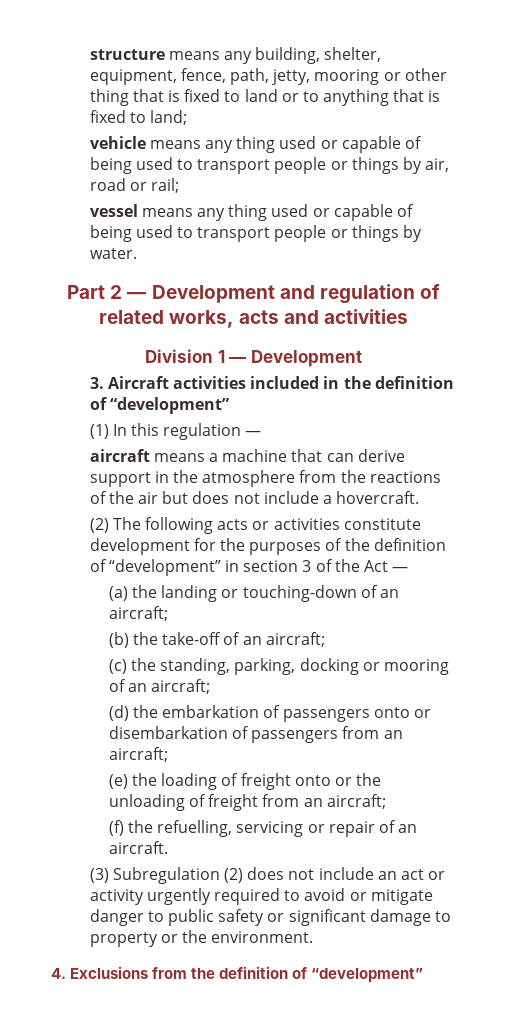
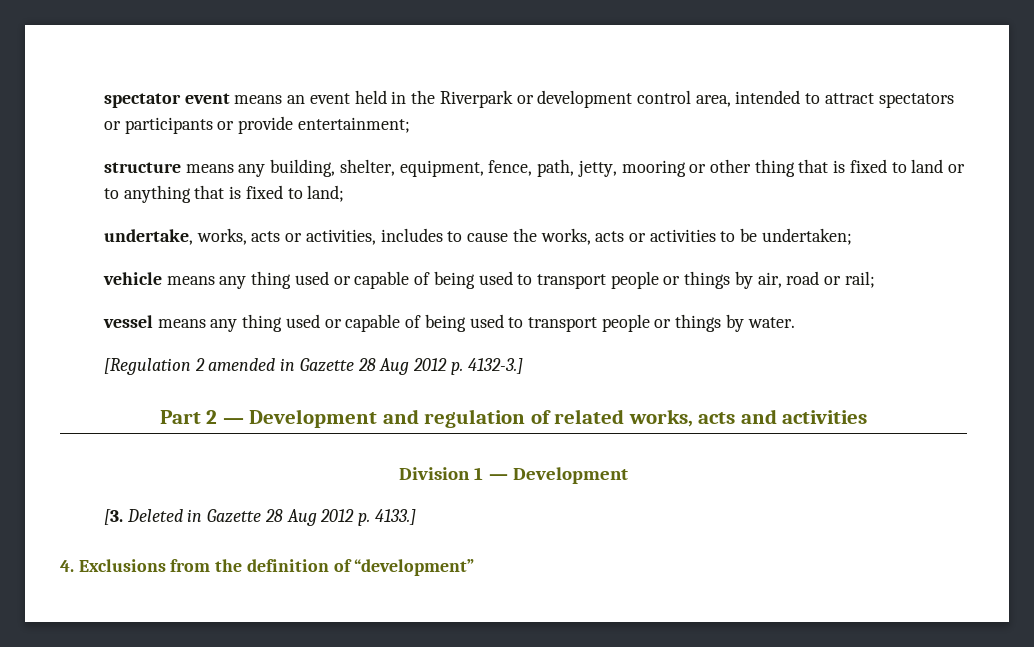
+ spectator event means an event held in the Riverpark or development control area, intended to attract spectators or participants or provide entertainment;
+ undertake, works, acts or activities, includes to cause the works, acts or activities to be undertaken;
+ [Regulation 2 amended in Gazette 28 Aug 2012 p. 4132-3.]
- 3. Aircraft activities included in the definition of “development”
- (1) In this regulation —
- aircraft means a machine that can derive support in the atmosphere from the reactions of the air but does not include a hovercraft.
- (2) The following acts or activities constitute development for the purposes of the definition of “development” in section 3 of the Act —
- (a) the landing or touching-down of an aircraft;
- (b) the take-off of an aircraft;
- (c) the standing, parking, docking or mooring of an aircraft;
- (d) the embarkation of passengers onto or disembarkation of passengers from an aircraft;
- (e) the loading of freight onto or the unloading of freight from an aircraft;
- (f) the refuelling, servicing or repair of an aircraft.
- (3) Subregulation (2) does not include an act or activity urgently required to avoid or mitigate danger to public safety or significant damage to property or the environment.
+ [3. Deleted in Gazette 28 Aug 2012 p. 4133.]

